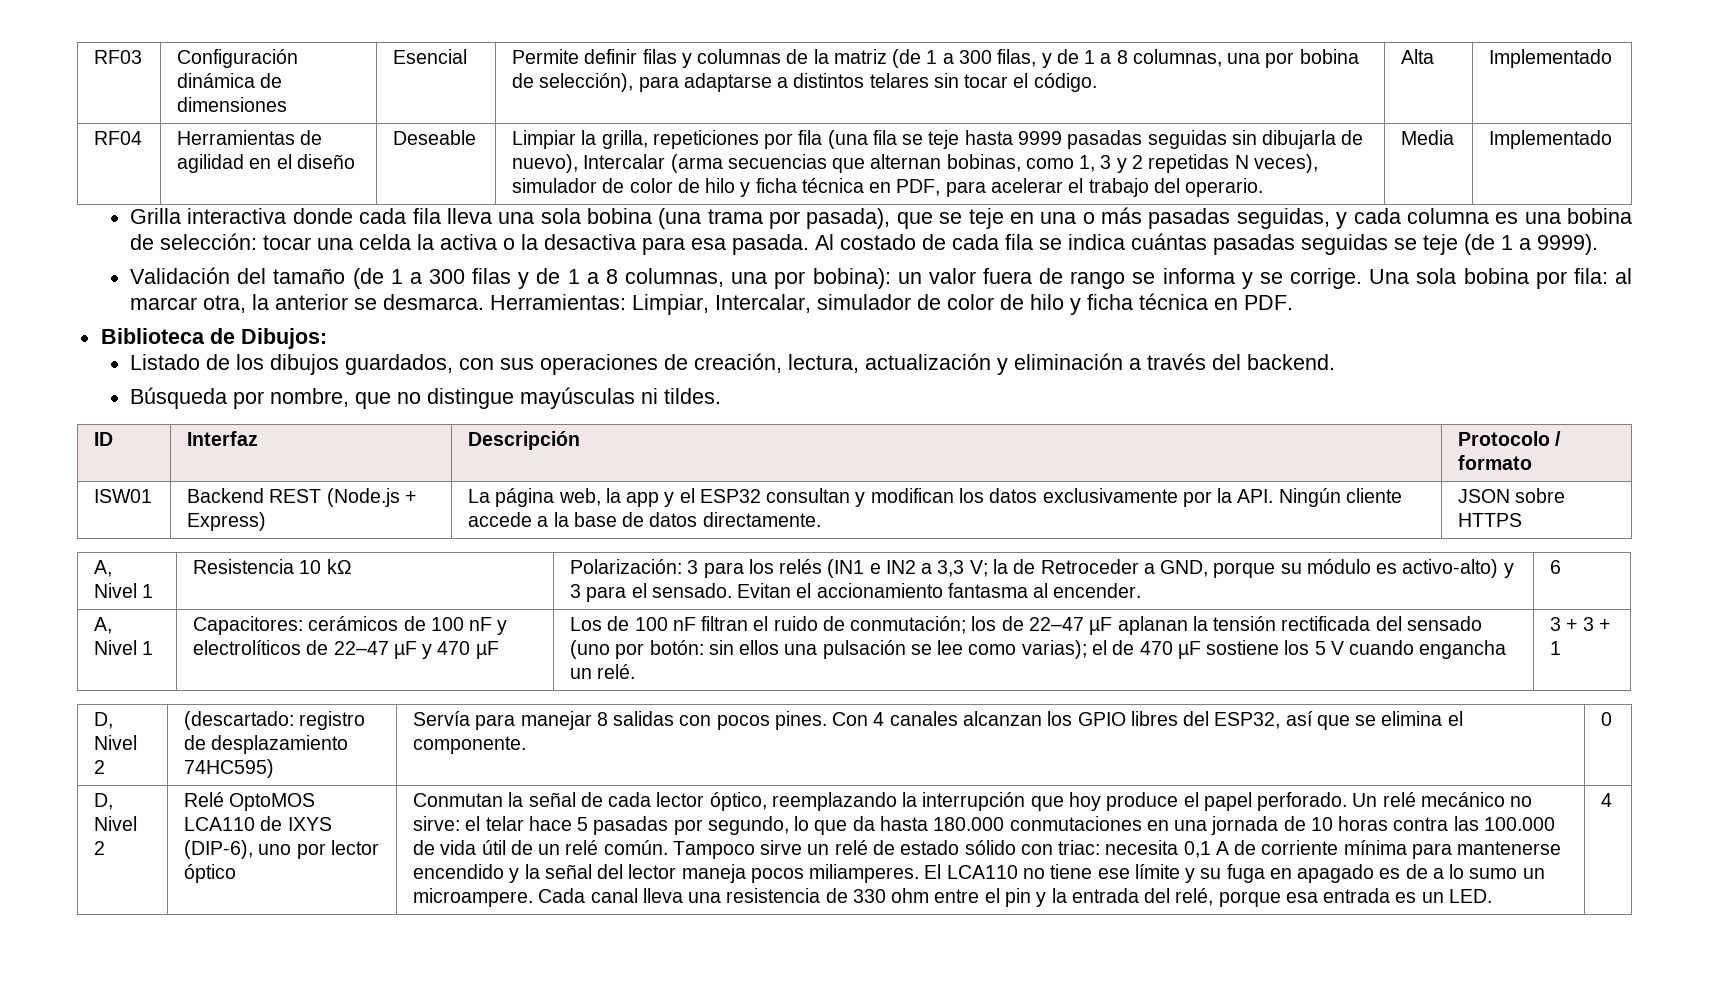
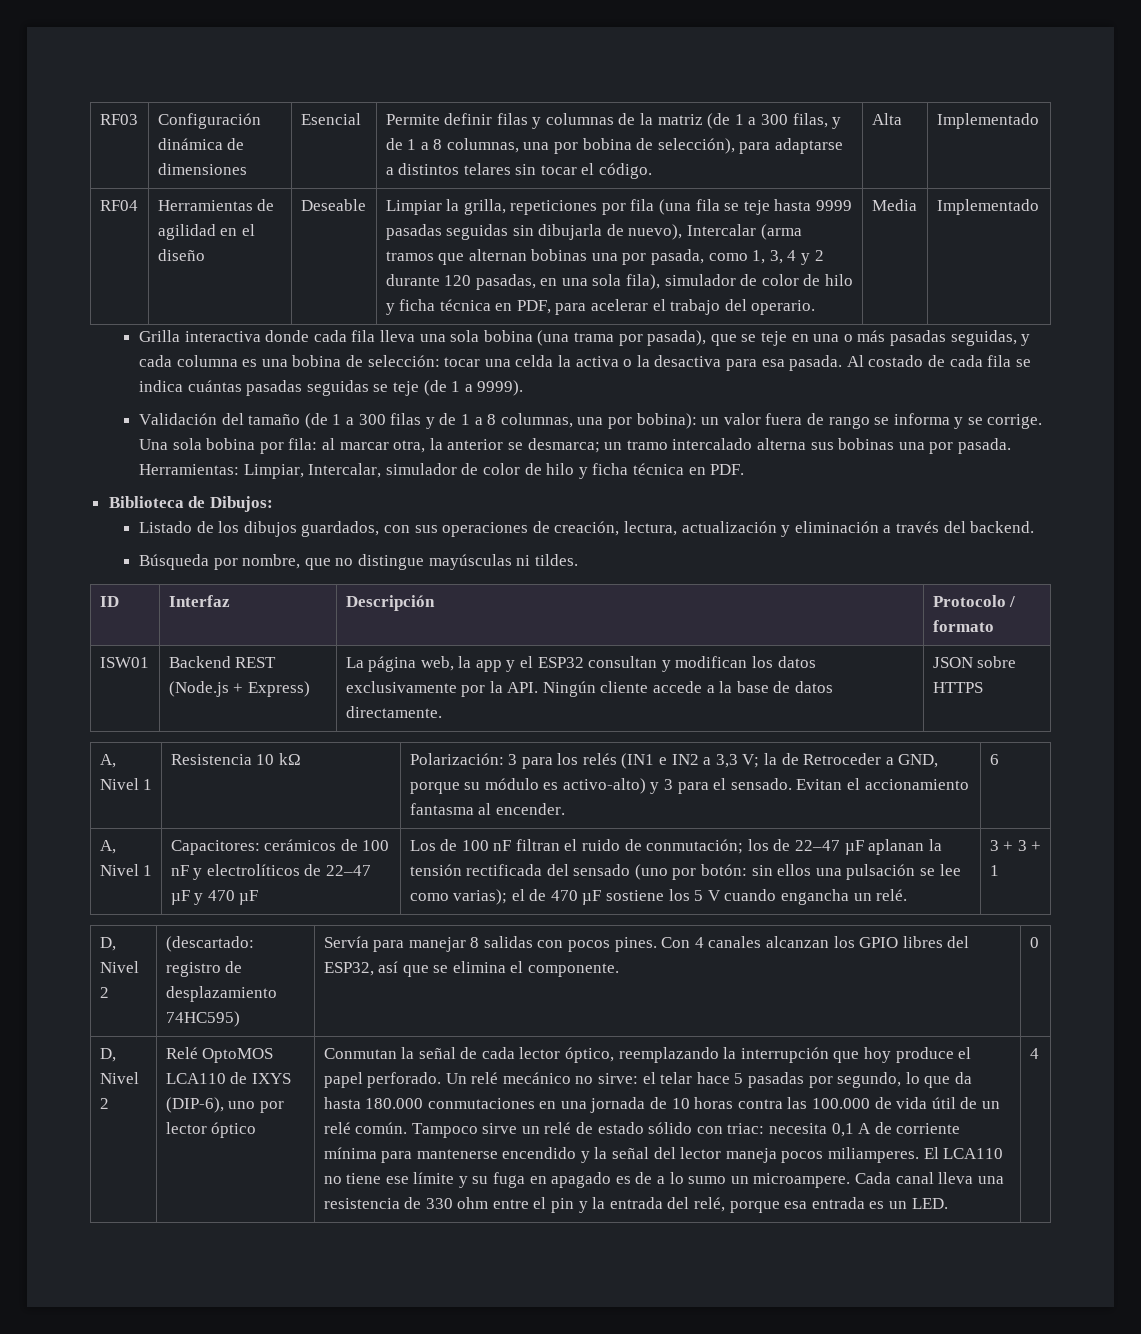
- Limpiar la grilla, repeticiones por fila (una fila se teje hasta 9999 pasadas seguidas sin dibujarla de nuevo), Intercalar (arma secuencias que alternan bobinas, como 1, 3 y 2 repetidas N veces), simulador de color de hilo y ficha técnica en PDF, para acelerar el trabajo del operario.
+ Limpiar la grilla, repeticiones por fila (una fila se teje hasta 9999 pasadas seguidas sin dibujarla de nuevo), Intercalar (arma tramos que alternan bobinas una por pasada, como 1, 3, 4 y 2 durante 120 pasadas, en una sola fila), simulador de color de hilo y ficha técnica en PDF, para acelerar el trabajo del operario.
- Una sola bobina por fila: al marcar otra, la anterior se desmarca.
+ Una sola bobina por fila: al marcar otra, la anterior se desmarca; un tramo intercalado alterna sus bobinas una por pasada.

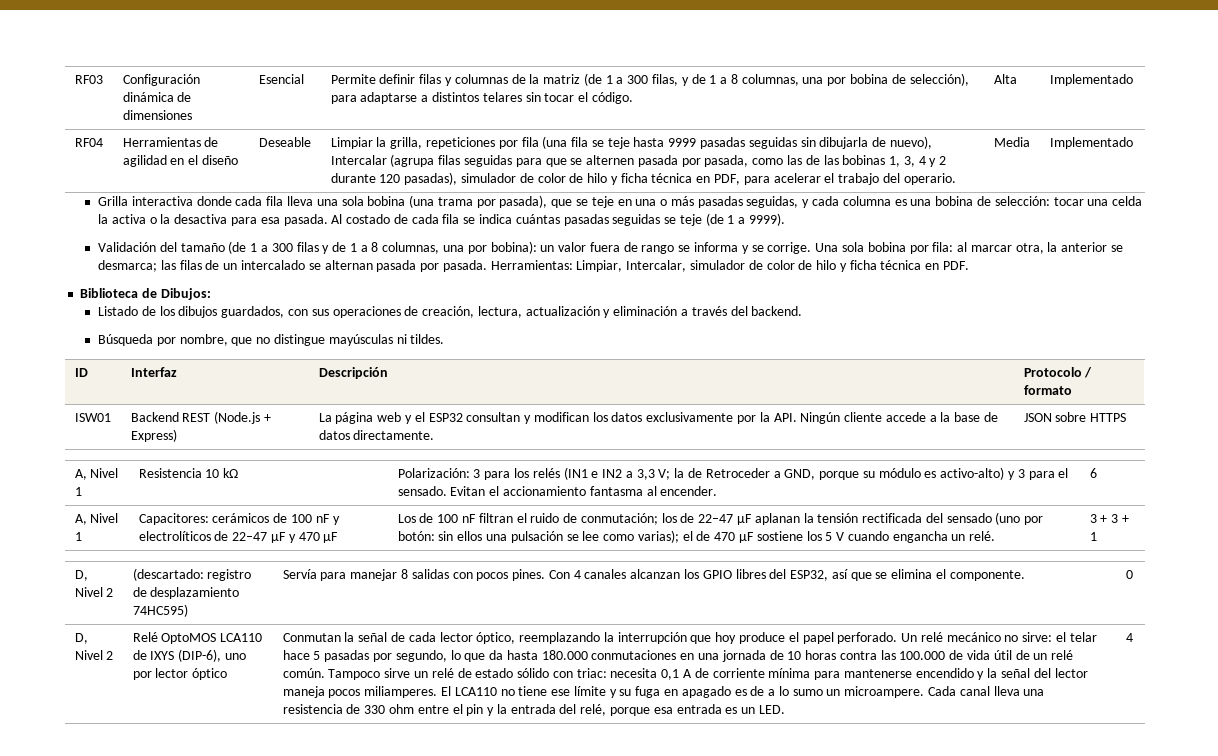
- Limpiar la grilla, repeticiones por fila (una fila se teje hasta 9999 pasadas seguidas sin dibujarla de nuevo), Intercalar (arma tramos que alternan bobinas una por pasada, como 1, 3, 4 y 2 durante 120 pasadas, en una sola fila), simulador de color de hilo y ficha técnica en PDF, para acelerar el trabajo del operario.
+ Limpiar la grilla, repeticiones por fila (una fila se teje hasta 9999 pasadas seguidas sin dibujarla de nuevo), Intercalar (agrupa filas seguidas para que se alternen pasada por pasada, como las de las bobinas 1, 3, 4 y 2 durante 120 pasadas), simulador de color de hilo y ficha técnica en PDF, para acelerar el trabajo del operario.
- Una sola bobina por fila: al marcar otra, la anterior se desmarca; un tramo intercalado alterna sus bobinas una por pasada.
+ Una sola bobina por fila: al marcar otra, la anterior se desmarca; las filas de un intercalado se alternan pasada por pasada.
- ISW01 | Backend REST (Node.js + Express) | La página web, la app y el ESP32 consultan y modifican los datos exclusivamente por la API. Ningún cliente accede a la base de datos directamente. | JSON sobre HTTPS
+ ISW01 | Backend REST (Node.js + Express) | La página web y el ESP32 consultan y modifican los datos exclusivamente por la API. Ningún cliente accede a la base de datos directamente. | JSON sobre HTTPS

